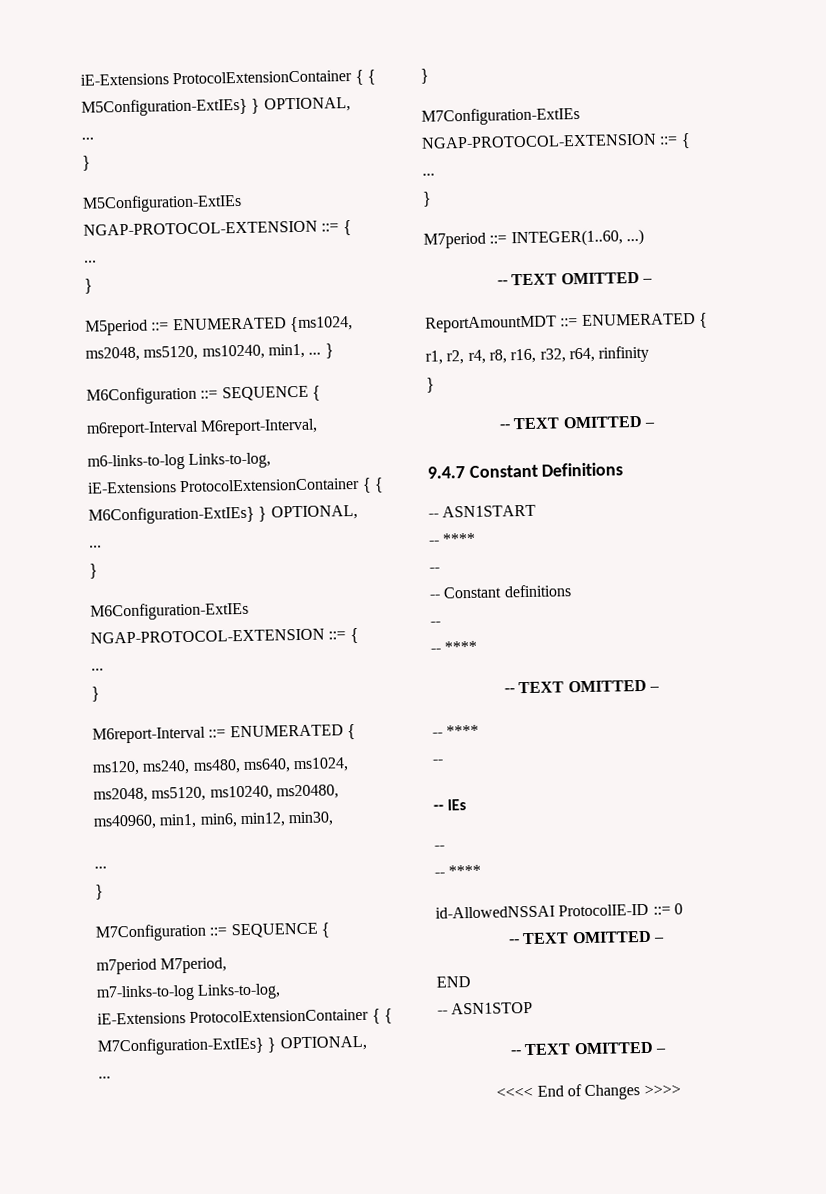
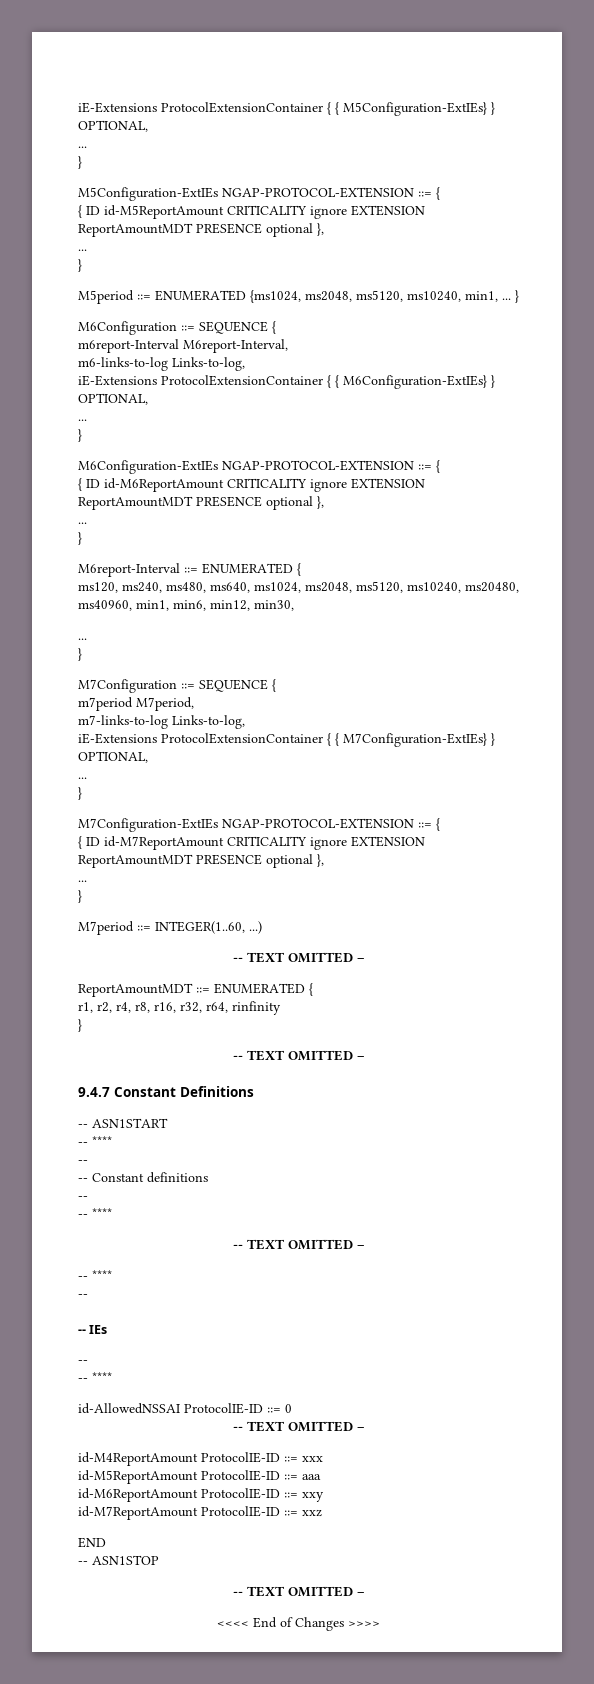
+ { ID id-M5ReportAmount CRITICALITY ignore EXTENSION ReportAmountMDT PRESENCE optional },
+ { ID id-M6ReportAmount CRITICALITY ignore EXTENSION ReportAmountMDT PRESENCE optional },
+ { ID id-M7ReportAmount CRITICALITY ignore EXTENSION ReportAmountMDT PRESENCE optional },
+ id-M4ReportAmount ProtocolIE-ID ::= xxx
+ id-M5ReportAmount ProtocolIE-ID ::= aaa
+ id-M6ReportAmount ProtocolIE-ID ::= xxy
+ id-M7ReportAmount ProtocolIE-ID ::= xxz

